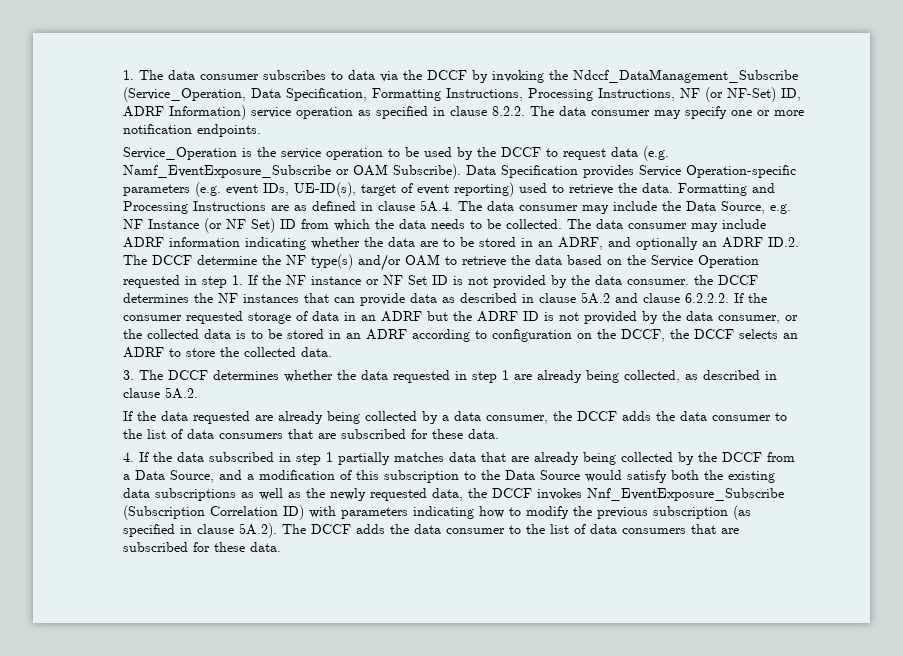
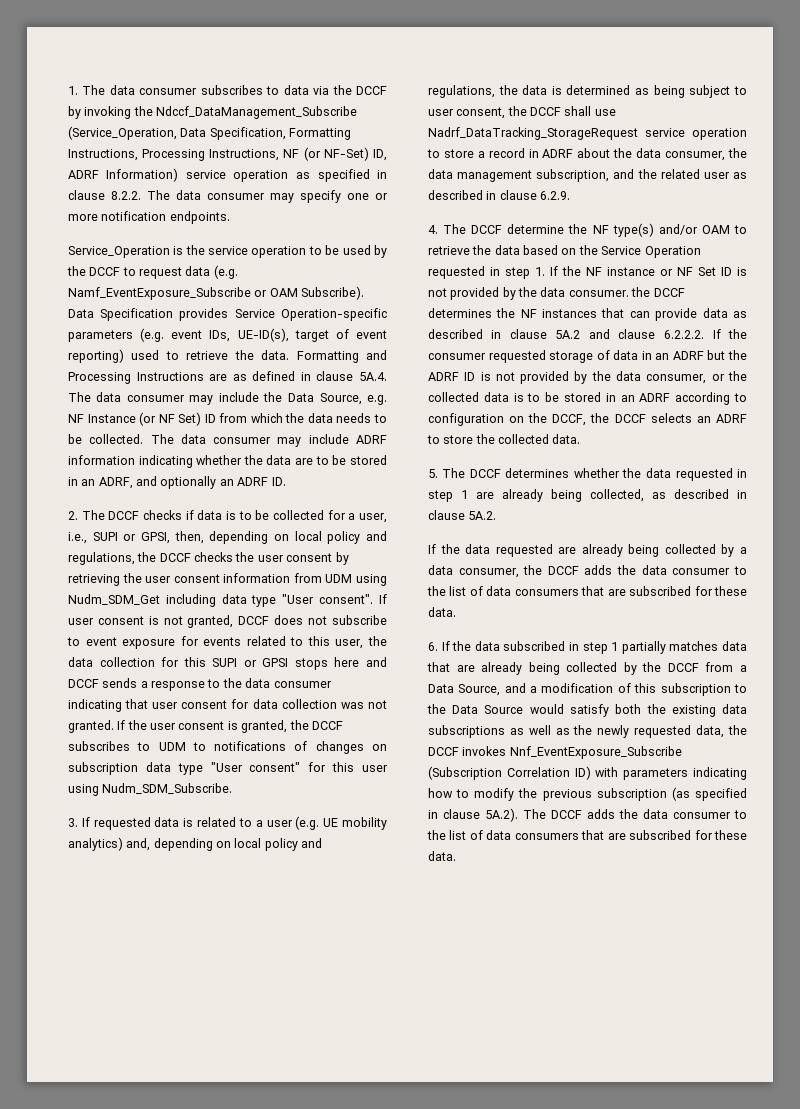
- The data consumer may include ADRF information indicating whether the data are to be stored in an ADRF, and optionally an ADRF ID.2. The DCCF determine the NF type(s) and/or OAM to retrieve the data based on the Service Operation requested in step 1. If the NF instance or NF Set ID is not provided by the data consumer. the DCCF determines the NF instances that can provide data as described in clause 5A.2 and clause 6.2.2.2. If the consumer requested storage of data in an ADRF but the ADRF ID is not provided by the data consumer, or the collected data is to be stored in an ADRF according to configuration on the DCCF, the DCCF selects an ADRF to store the collected data.
+ The data consumer may include ADRF information indicating whether the data are to be stored in an ADRF, and optionally an ADRF ID.
+ 2. The DCCF checks if data is to be collected for a user, i.e., SUPI or GPSI, then, depending on local policy and regulations, the DCCF checks the user consent by retrieving the user consent information from UDM using Nudm_SDM_Get including data type "User consent". If user consent is not granted, DCCF does not subscribe to event exposure for events related to this user, the data collection for this SUPI or GPSI stops here and DCCF sends a response to the data consumer indicating that user consent for data collection was not granted. If the user consent is granted, the DCCF subscribes to UDM to notifications of changes on subscription data type "User consent" for this user using Nudm_SDM_Subscribe.
+ 3. If requested data is related to a user (e.g. UE mobility analytics) and, depending on local policy and regulations, the data is determined as being subject to user consent, the DCCF shall use Nadrf_DataTracking_StorageRequest service operation to store a record in ADRF about the data consumer, the data management subscription, and the related user as described in clause 6.2.9.
+ 4. The DCCF determine the NF type(s) and/or OAM to retrieve the data based on the Service Operation requested in step 1. If the NF instance or NF Set ID is not provided by the data consumer. the DCCF determines the NF instances that can provide data as described in clause 5A.2 and clause 6.2.2.2. If the consumer requested storage of data in an ADRF but the ADRF ID is not provided by the data consumer, or the collected data is to be stored in an ADRF according to configuration on the DCCF, the DCCF selects an ADRF to store the collected data.
- 3. The DCCF determines whether the data requested in step 1 are already being collected, as described in clause 5A.2.
+ 5. The DCCF determines whether the data requested in step 1 are already being collected, as described in clause 5A.2.
- 4. If the data subscribed in step 1 partially matches data that are already being collected by the DCCF from a Data Source, and a modification of this subscription to the Data Source would satisfy both the existing data subscriptions as well as the newly requested data, the DCCF invokes Nnf_EventExposure_Subscribe (Subscription Correlation ID) with parameters indicating how to modify the previous subscription (as specified in clause 5A.2). The DCCF adds the data consumer to the list of data consumers that are subscribed for these data.
+ 6. If the data subscribed in step 1 partially matches data that are already being collected by the DCCF from a Data Source, and a modification of this subscription to the Data Source would satisfy both the existing data subscriptions as well as the newly requested data, the DCCF invokes Nnf_EventExposure_Subscribe (Subscription Correlation ID) with parameters indicating how to modify the previous subscription (as specified in clause 5A.2). The DCCF adds the data consumer to the list of data consumers that are subscribed for these data.

